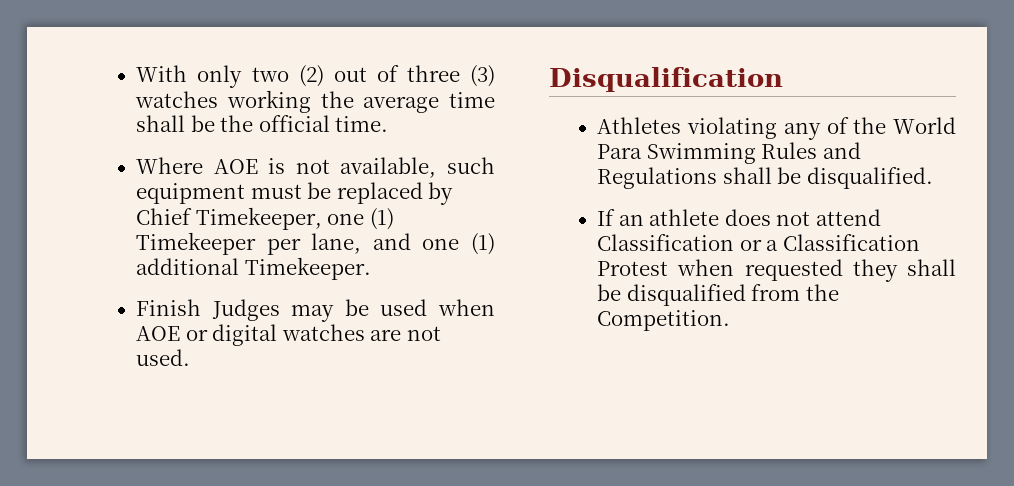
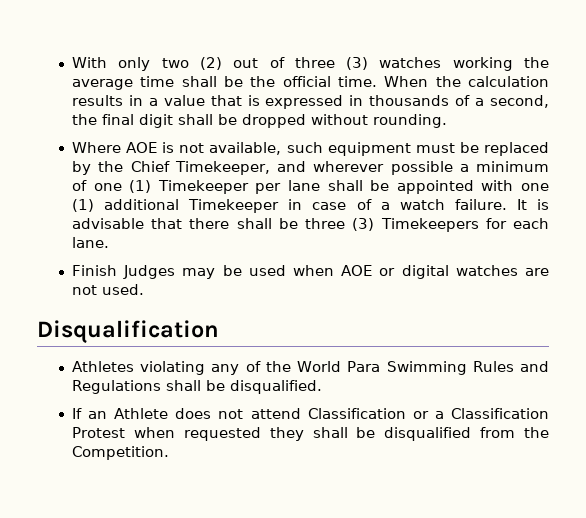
+ When the calculation results in a value that is expressed in thousands of a second, the final digit shall be dropped without rounding.
- Where AOE is not available, such equipment must be replaced by Chief Timekeeper, one (1) Timekeeper per lane, and one (1) additional Timekeeper.
+ Where AOE is not available, such equipment must be replaced by the Chief Timekeeper, and wherever possible a minimum of one (1) Timekeeper per lane shall be appointed with one (1) additional Timekeeper in case of a watch failure. It is advisable that there shall be three (3) Timekeepers for each lane.
- If an athlete does not attend Classification or a Classification Protest when requested they shall be disqualified from the Competition.
+ If an Athlete does not attend Classification or a Classification Protest when requested they shall be disqualified from the Competition.

